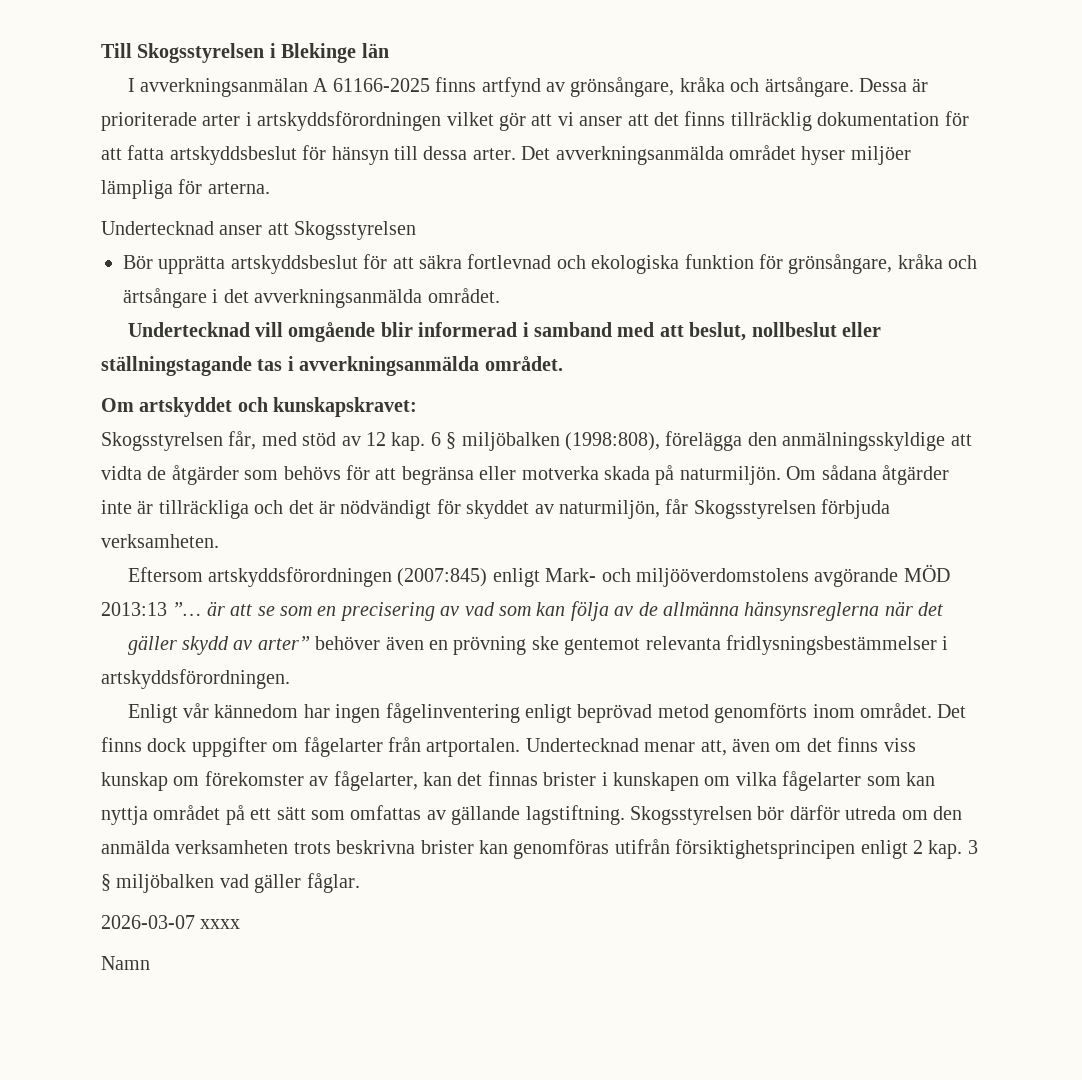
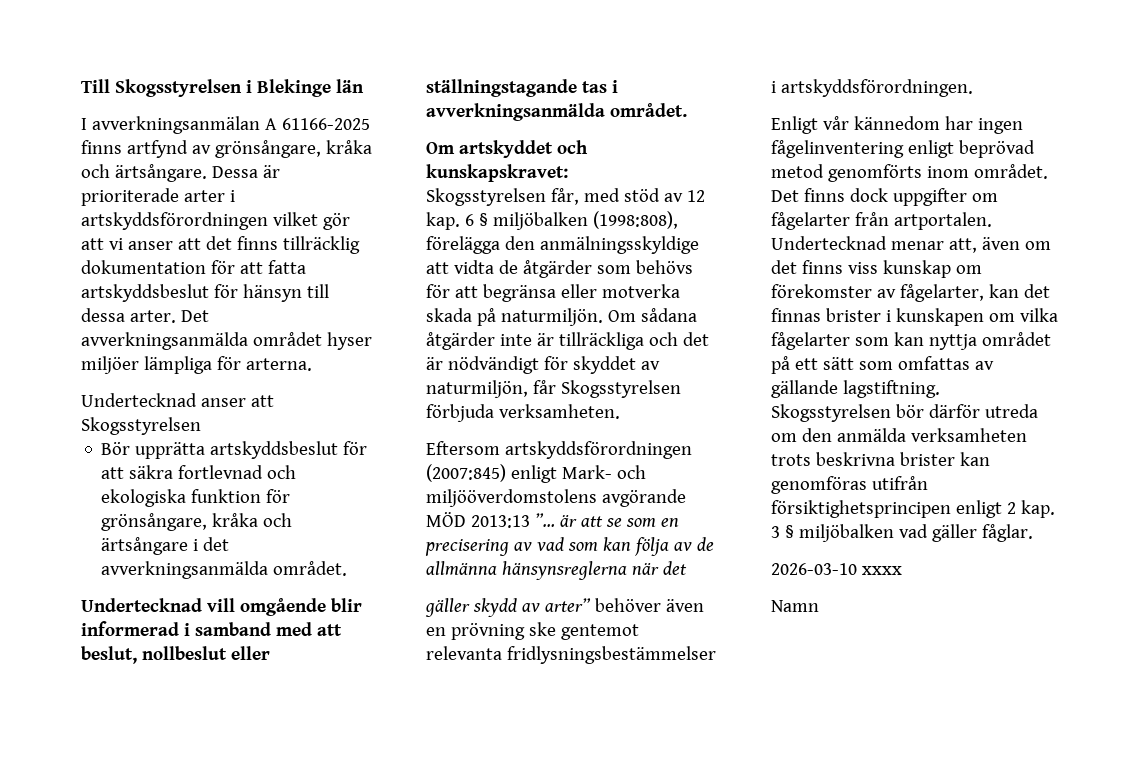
- 2026-03-07 xxxx
+ 2026-03-10 xxxx

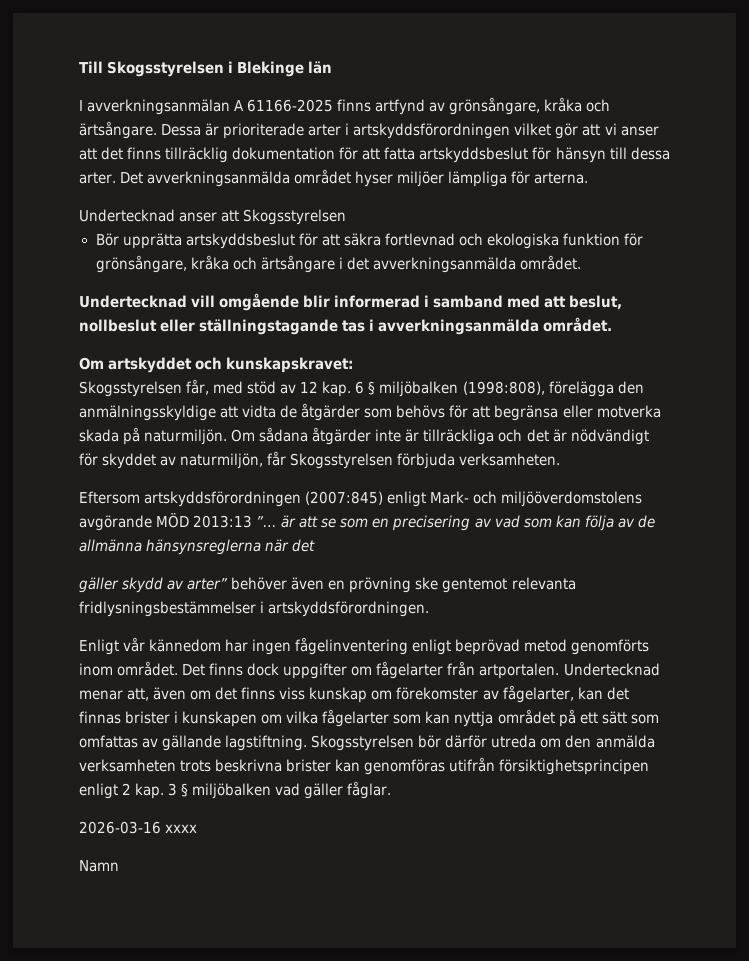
- 2026-03-10 xxxx
+ 2026-03-16 xxxx

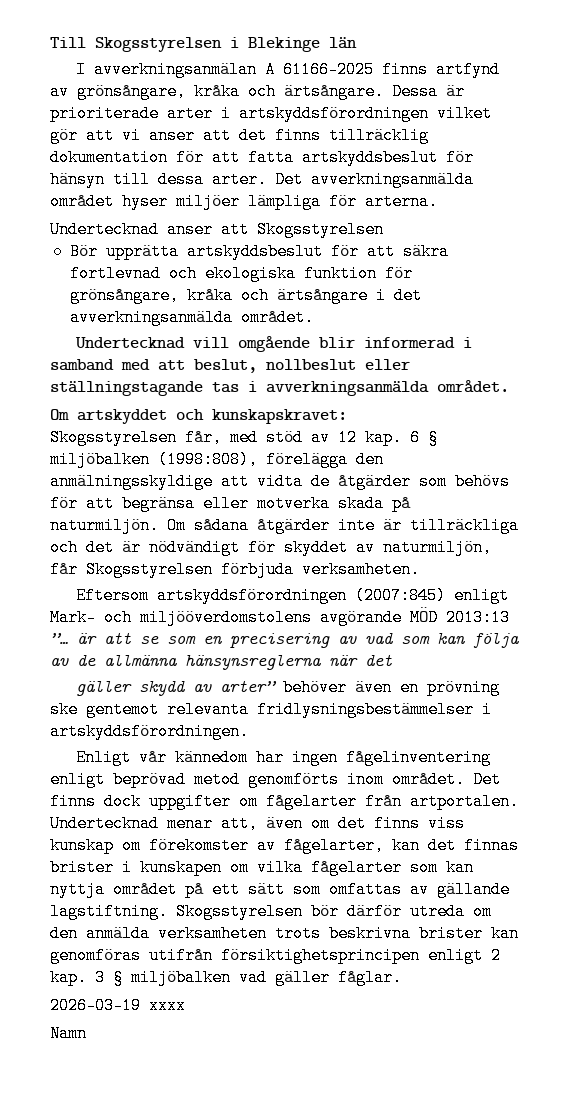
- 2026-03-16 xxxx
+ 2026-03-19 xxxx

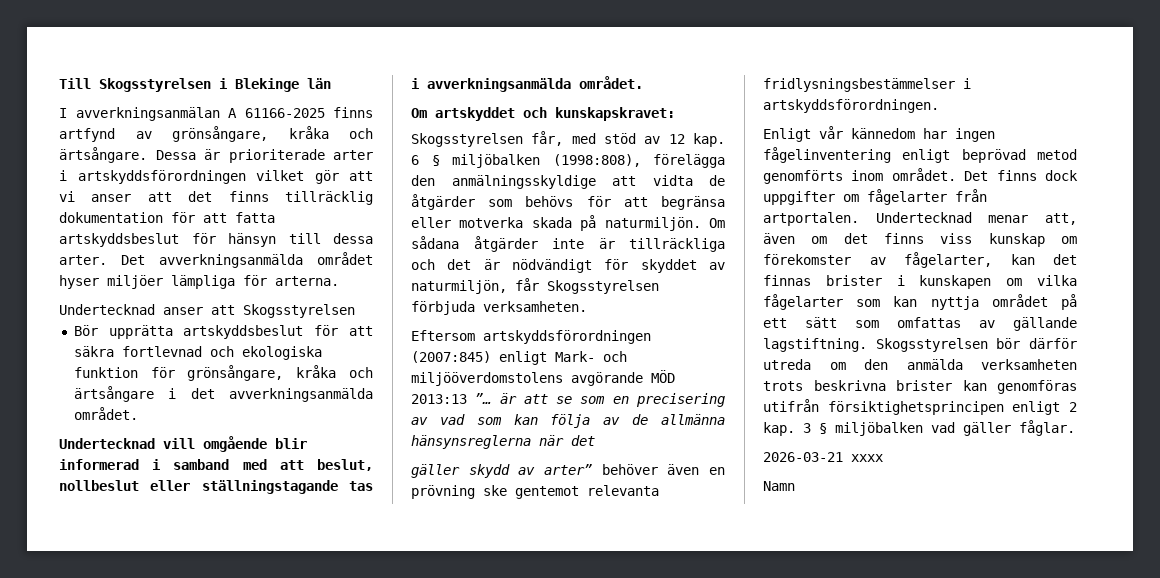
- 2026-03-19 xxxx
+ 2026-03-21 xxxx

